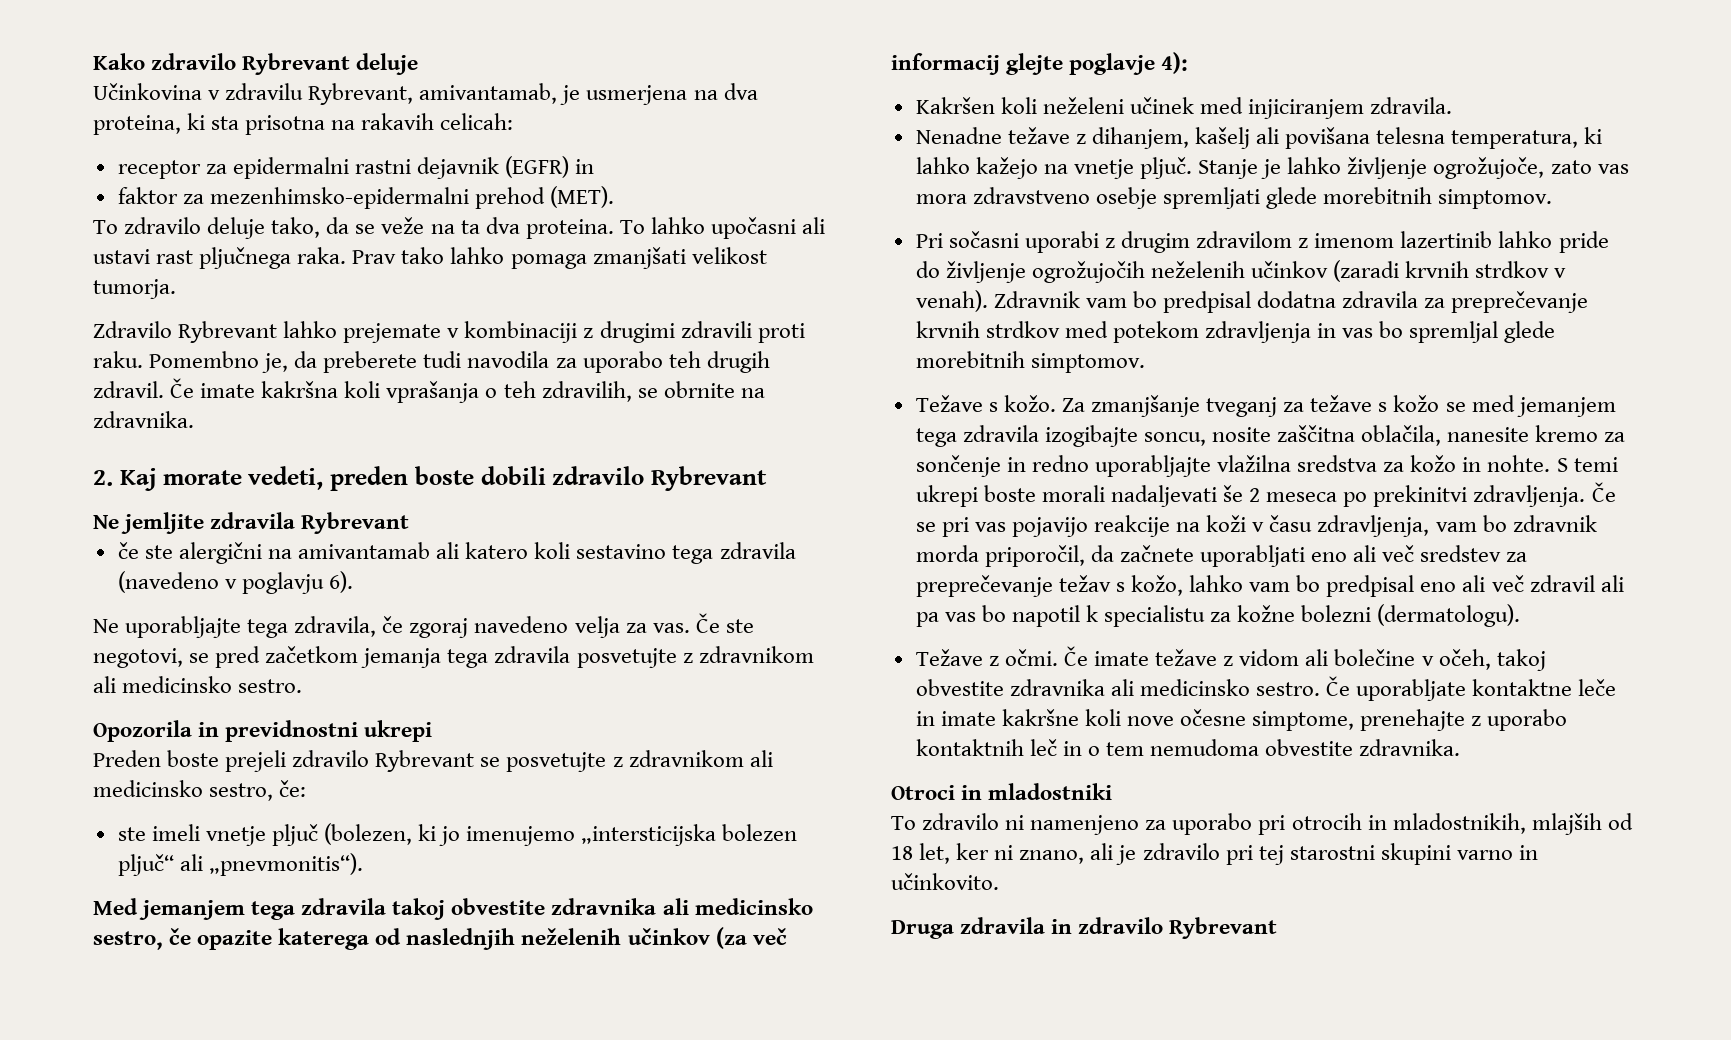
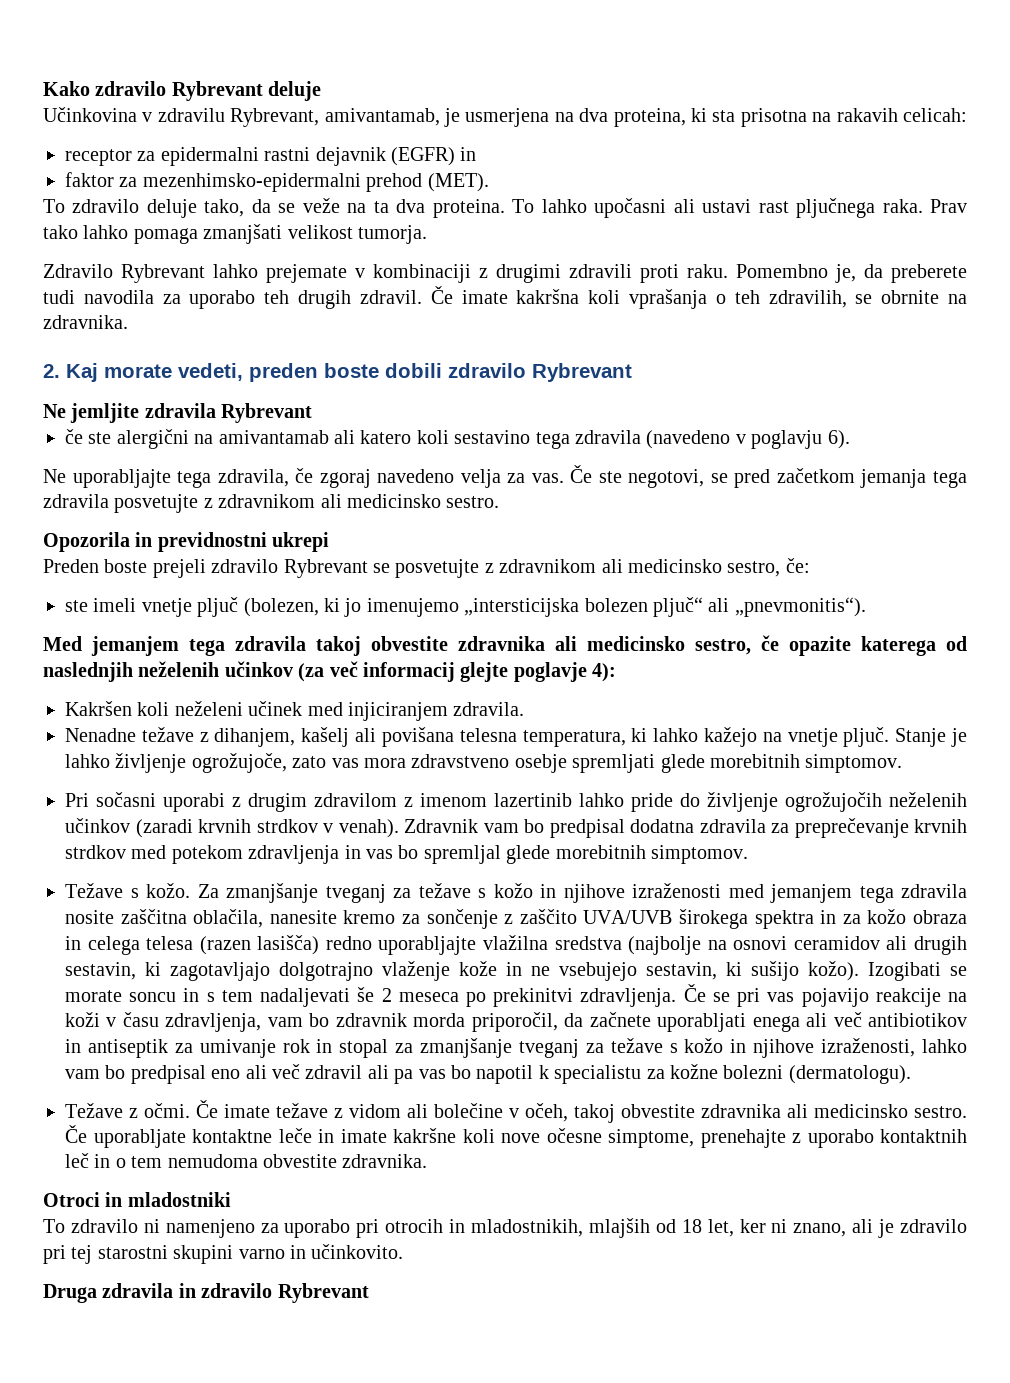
- Za zmanjšanje tveganj za težave s kožo se med jemanjem tega zdravila izogibajte soncu, nosite zaščitna oblačila, nanesite kremo za sončenje in redno uporabljajte vlažilna sredstva za kožo in nohte. S temi ukrepi boste morali nadaljevati še 2 meseca po prekinitvi zdravljenja.
+ Za zmanjšanje tveganj za težave s kožo in njihove izraženosti med jemanjem tega zdravila nosite zaščitna oblačila, nanesite kremo za sončenje z zaščito UVA/UVB širokega spektra in za kožo obraza in celega telesa (razen lasišča) redno uporabljajte vlažilna sredstva (najbolje na osnovi ceramidov ali drugih sestavin, ki zagotavljajo dolgotrajno vlaženje kože in ne vsebujejo sestavin, ki sušijo kožo). Izogibati se morate soncu in s tem nadaljevati še 2 meseca po prekinitvi zdravljenja.
- Če se pri vas pojavijo reakcije na koži v času zdravljenja, vam bo zdravnik morda priporočil, da začnete uporabljati eno ali več sredstev za preprečevanje težav s kožo, lahko vam bo predpisal eno ali več zdravil ali pa vas bo napotil k specialistu za kožne bolezni (dermatologu).
+ Če se pri vas pojavijo reakcije na koži v času zdravljenja, vam bo zdravnik morda priporočil, da začnete uporabljati enega ali več antibiotikov in antiseptik za umivanje rok in stopal za zmanjšanje tveganj za težave s kožo in njihove izraženosti, lahko vam bo predpisal eno ali več zdravil ali pa vas bo napotil k specialistu za kožne bolezni (dermatologu).

